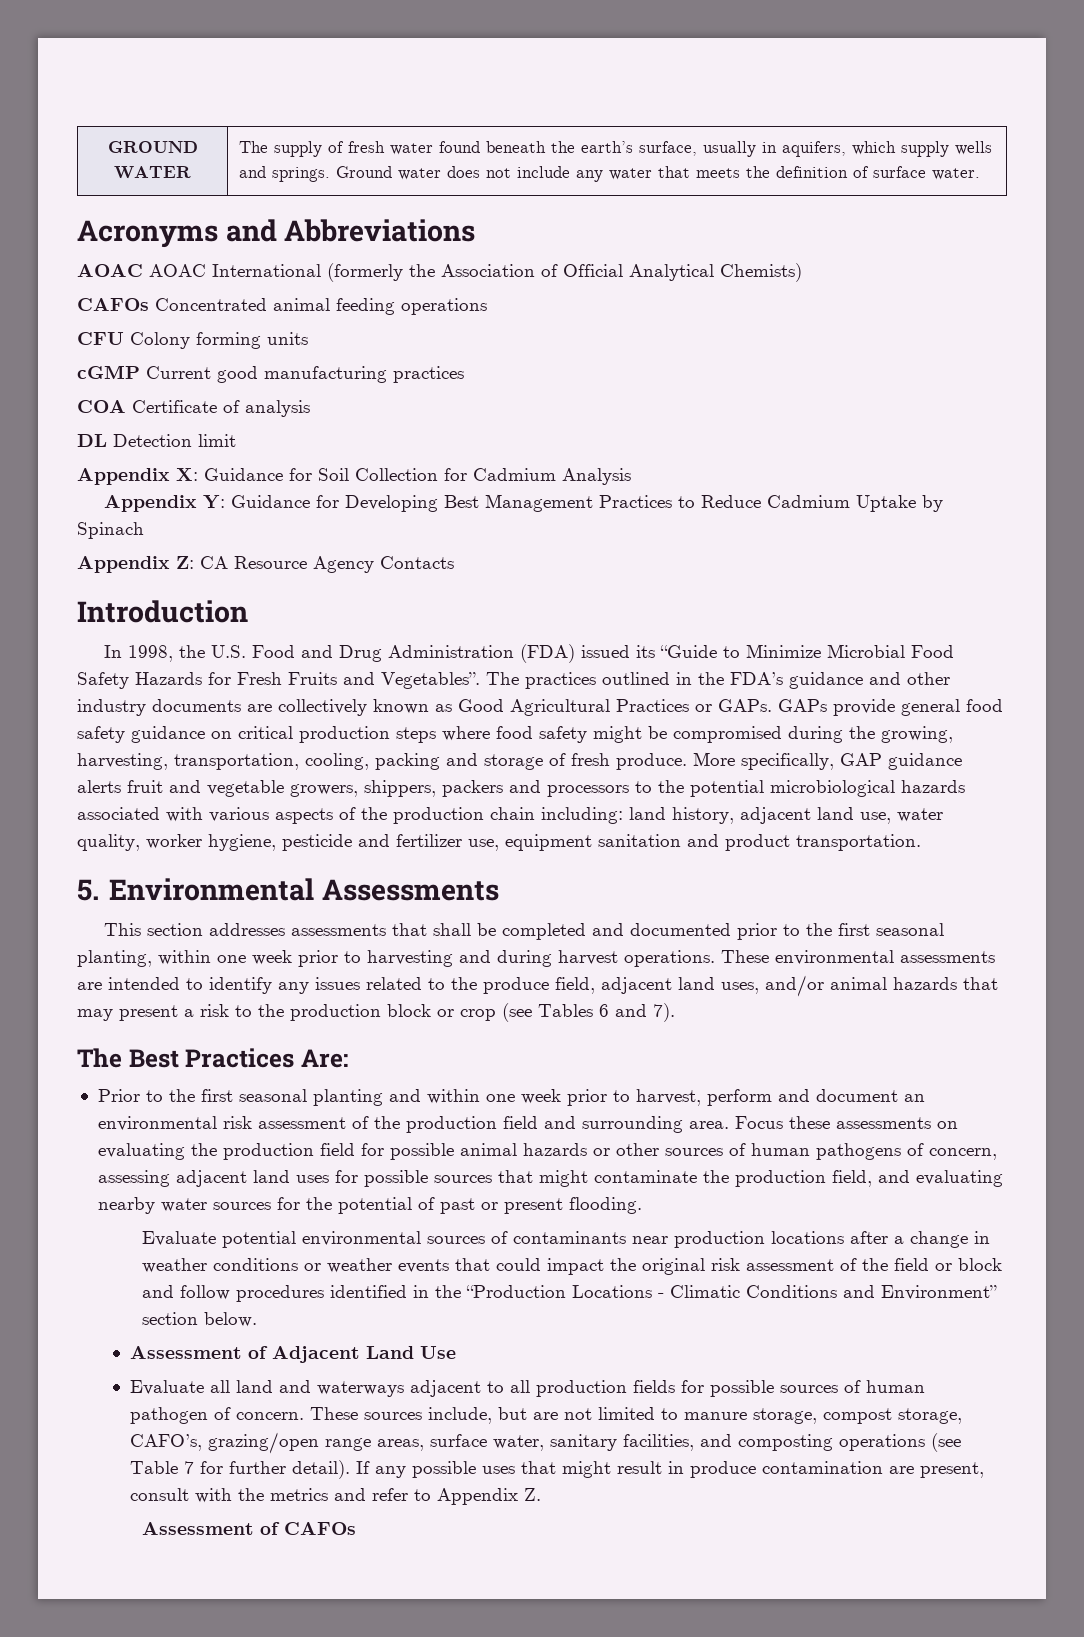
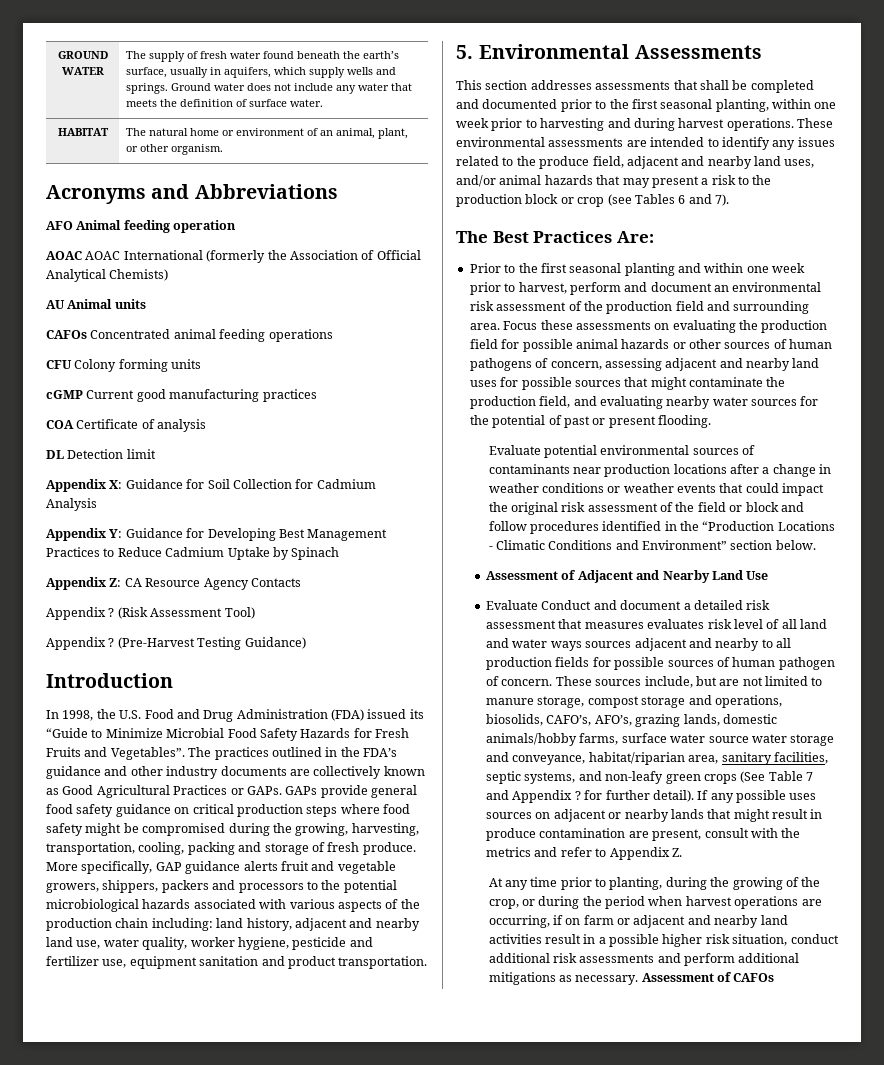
+ HABITAT | The natural home or environment of an animal, plant, or other organism.
+ AFO Animal feeding operation
+ AU Animal units
+ Appendix ? (Risk Assessment Tool)
+ Appendix ? (Pre-Harvest Testing Guidance)
- More specifically, GAP guidance alerts fruit and vegetable growers, shippers, packers and processors to the potential microbiological hazards associated with various aspects of the production chain including: land history, adjacent land use, water quality, worker hygiene, pesticide and fertilizer use, equipment sanitation and product transportation.
+ More specifically, GAP guidance alerts fruit and vegetable growers, shippers, packers and processors to the potential microbiological hazards associated with various aspects of the production chain including: land history, adjacent and nearby land use, water quality, worker hygiene, pesticide and fertilizer use, equipment sanitation and product transportation.
- These environmental assessments are intended to identify any issues related to the produce field, adjacent land uses, and/or animal hazards that may present a risk to the production block or crop (see Tables 6 and 7).
+ These environmental assessments are intended to identify any issues related to the produce field, adjacent and nearby land uses, and/or animal hazards that may present a risk to the production block or crop (see Tables 6 and 7).
- Focus these assessments on evaluating the production field for possible animal hazards or other sources of human pathogens of concern, assessing adjacent land uses for possible sources that might contaminate the production field, and evaluating nearby water sources for the potential of past or present flooding.
+ Focus these assessments on evaluating the production field for possible animal hazards or other sources of human pathogens of concern, assessing adjacent and nearby land uses for possible sources that might contaminate the production field, and evaluating nearby water sources for the potential of past or present flooding.
- Assessment of Adjacent Land Use
+ Assessment of Adjacent and Nearby Land Use
- Evaluate all land and waterways adjacent to all production fields for possible sources of human pathogen of concern.
+ Evaluate Conduct and document a detailed risk assessment that measures evaluates risk level of all land and water ways sources adjacent and nearby to all production fields for possible sources of human pathogen of concern.
- These sources include, but are not limited to manure storage, compost storage, CAFO’s, grazing/open range areas, surface water, sanitary facilities, and composting operations (see Table 7 for further detail).
+ These sources include, but are not limited to manure storage, compost storage and operations, biosolids, CAFO’s, AFO’s, grazing lands, domestic animals/hobby farms, surface water source water storage and conveyance, habitat/riparian area, sanitary facilities, septic systems, and non-leafy green crops (See Table 7 and Appendix ? for further detail).
- If any possible uses that might result in produce contamination are present, consult with the metrics and refer to Appendix Z.
+ If any possible uses sources on adjacent or nearby lands that might result in produce contamination are present, consult with the metrics and refer to Appendix Z.
+ At any time prior to planting, during the growing of the crop, or during the period when harvest operations are occurring, if on farm or adjacent and nearby land activities result in a possible higher risk situation, conduct additional risk assessments and perform additional mitigations as necessary.

